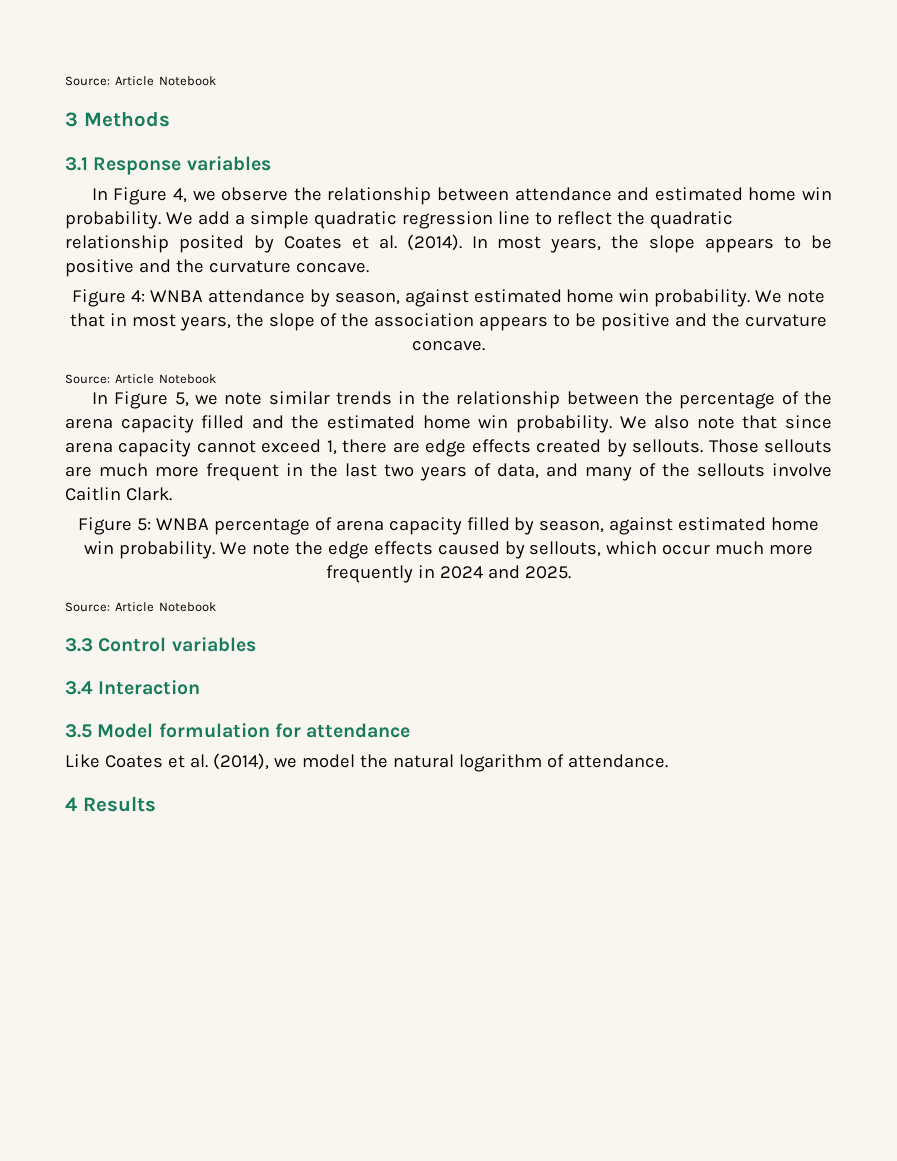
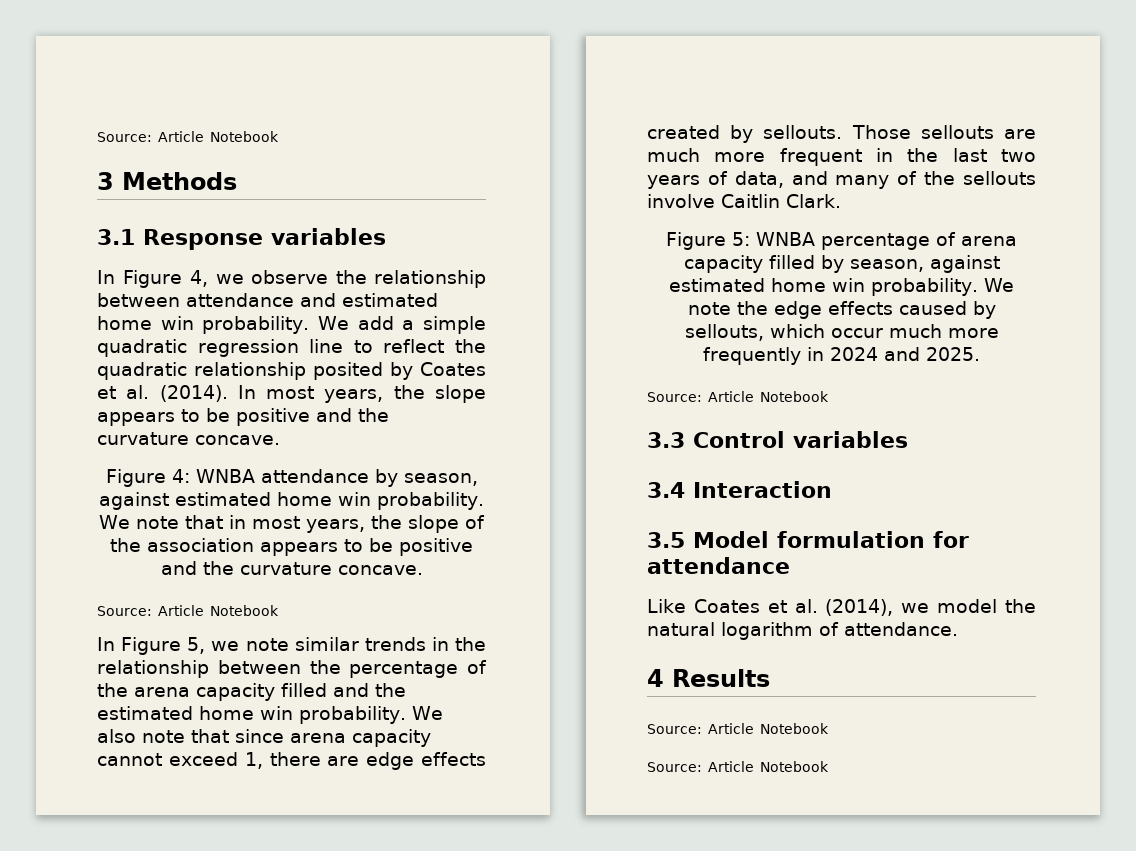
  4 Results
+ Source: Article Notebook
+ Source: Article Notebook

